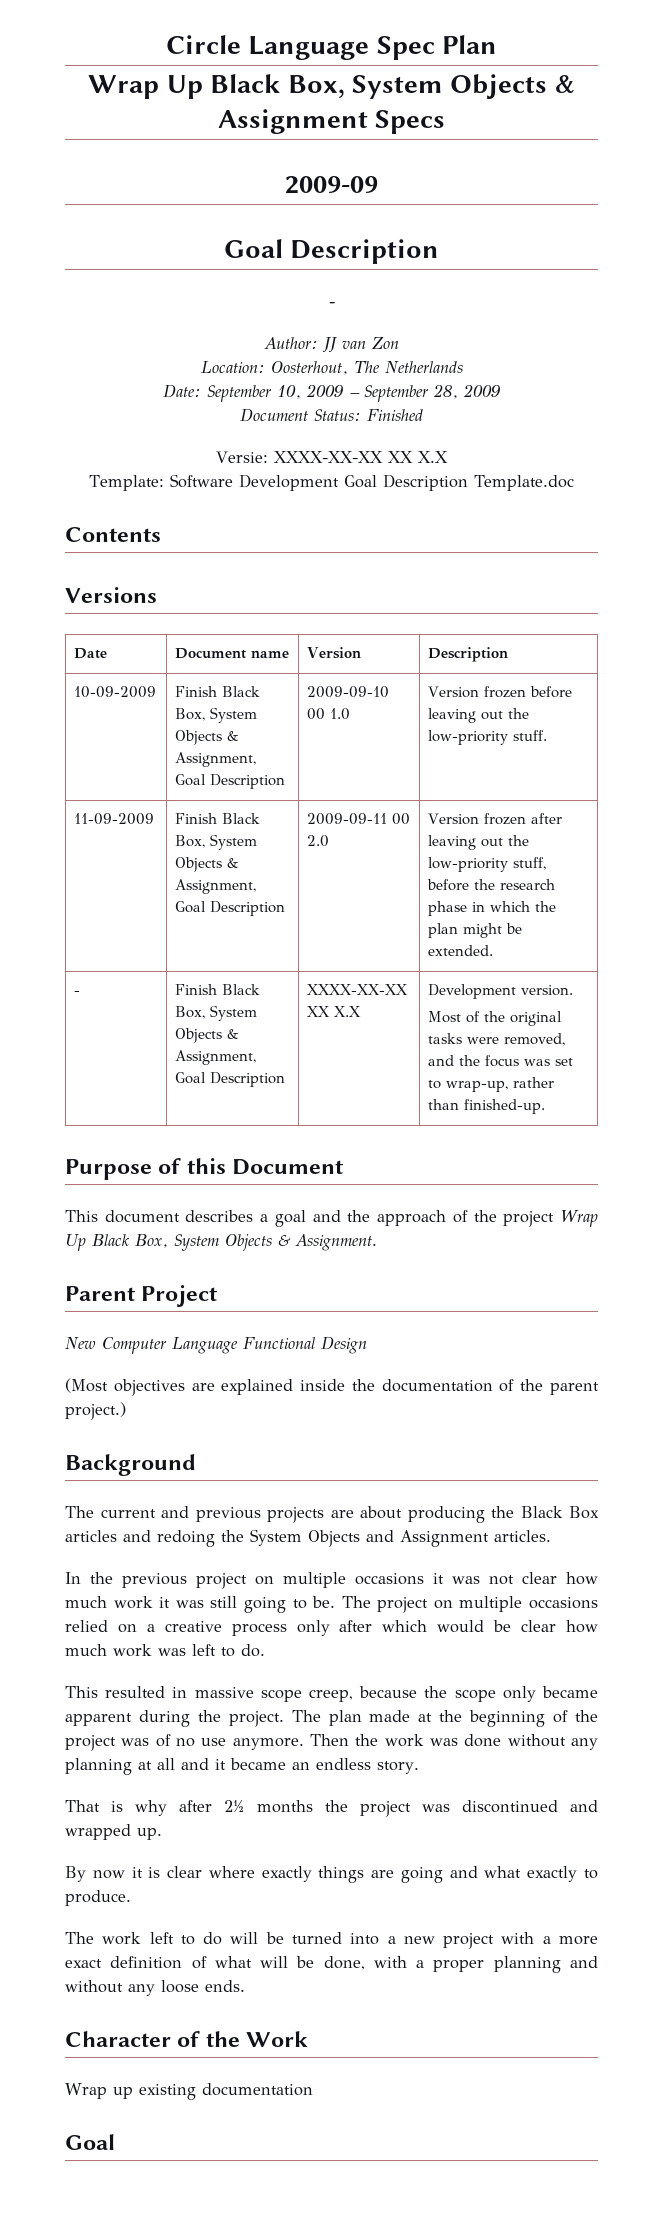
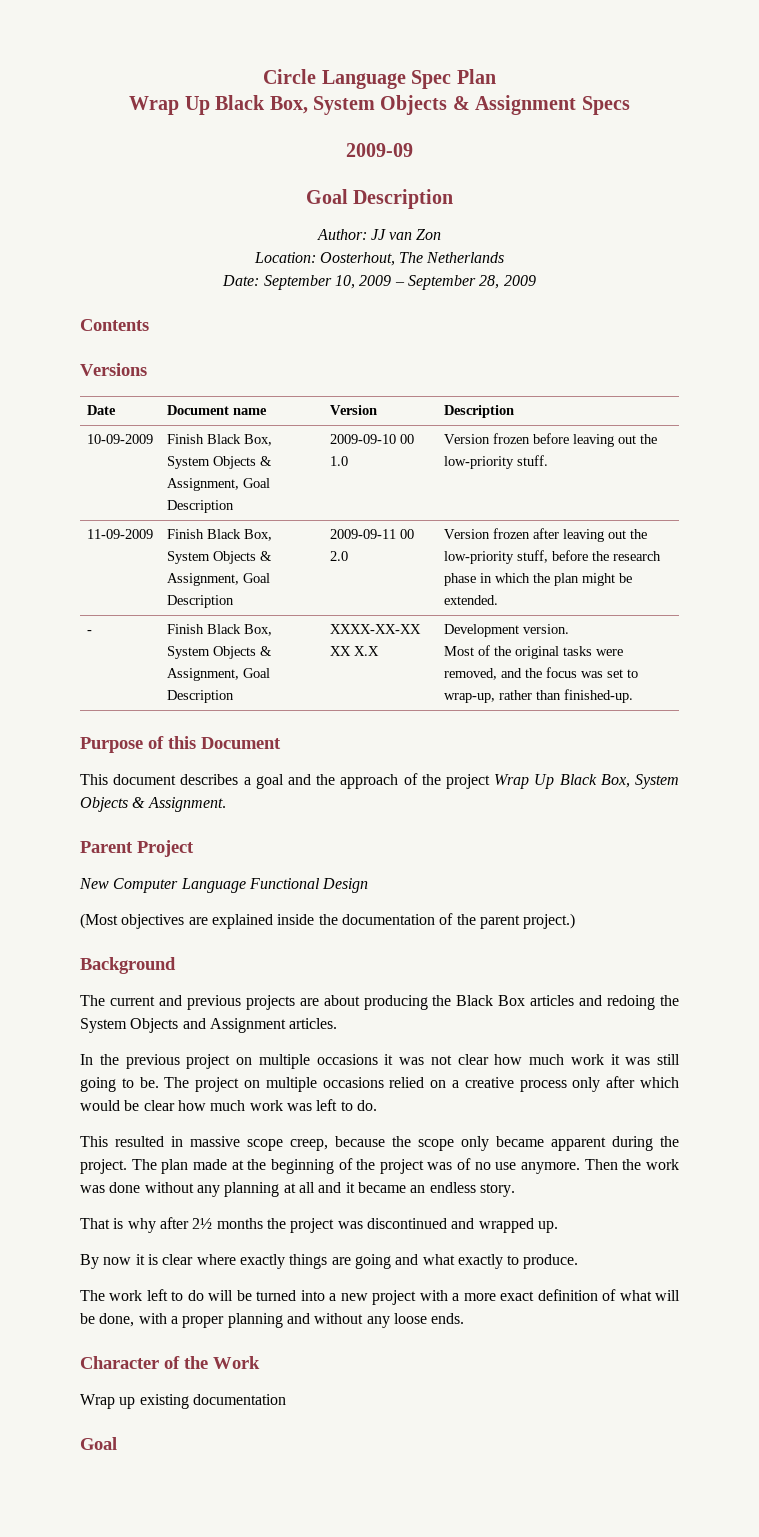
  2009-09
  Goal Description
- -
- Document Status: Finished
- Versie: XXXX-XX-XX XX X.X
- Template: Software Development Goal Description Template.doc

